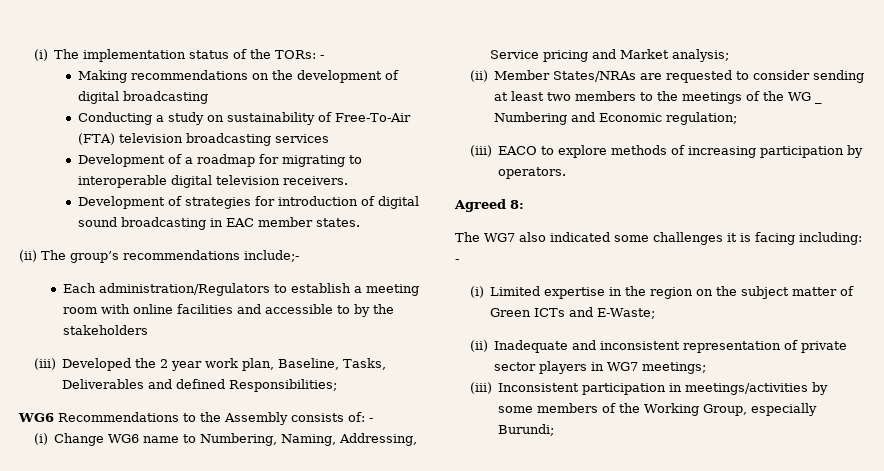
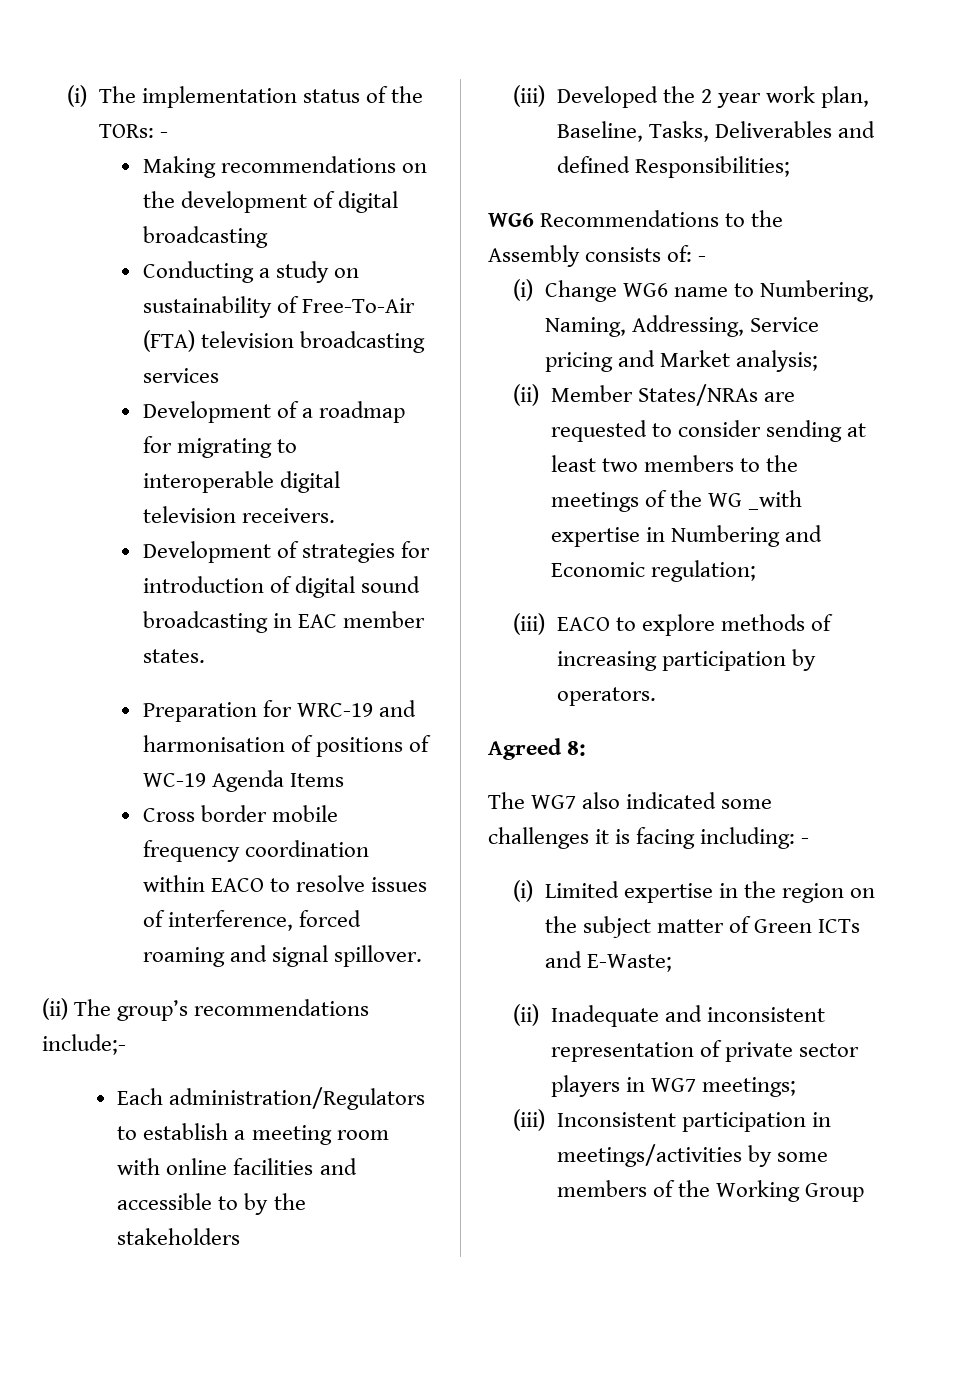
+ Preparation for WRC-19 and harmonisation of positions of WC-19 Agenda Items
+ Cross border mobile frequency coordination within EACO to resolve issues of interference, forced roaming and signal spillover.
- (ii) Member States/NRAs are requested to consider sending at least two members to the meetings of the WG _ Numbering and Economic regulation;
+ (ii) Member States/NRAs are requested to consider sending at least two members to the meetings of the WG _with expertise in Numbering and Economic regulation;
- (iii) Inconsistent participation in meetings/activities by some members of the Working Group, especially Burundi;
+ (iii) Inconsistent participation in meetings/activities by some members of the Working Group

